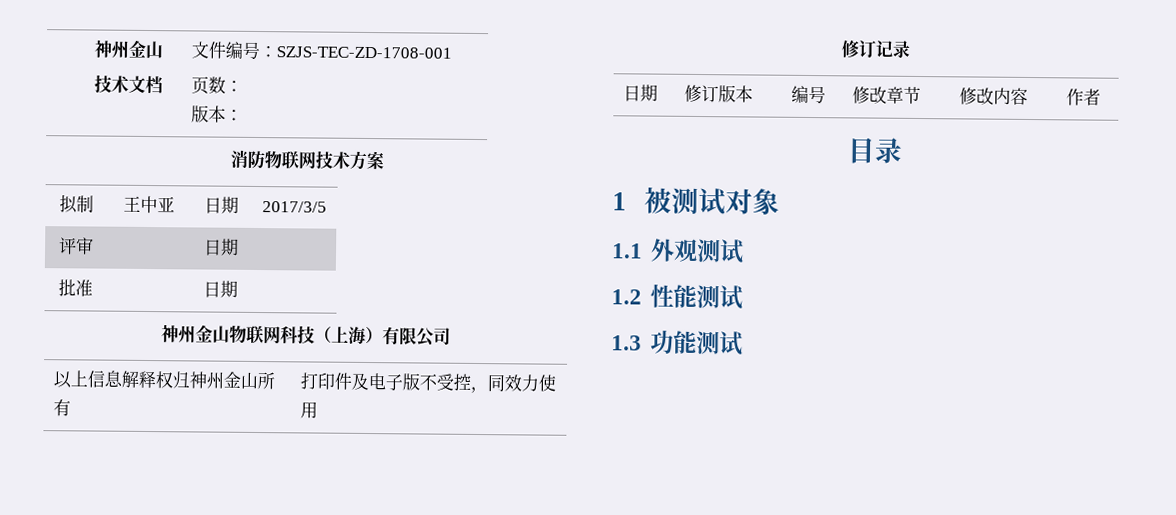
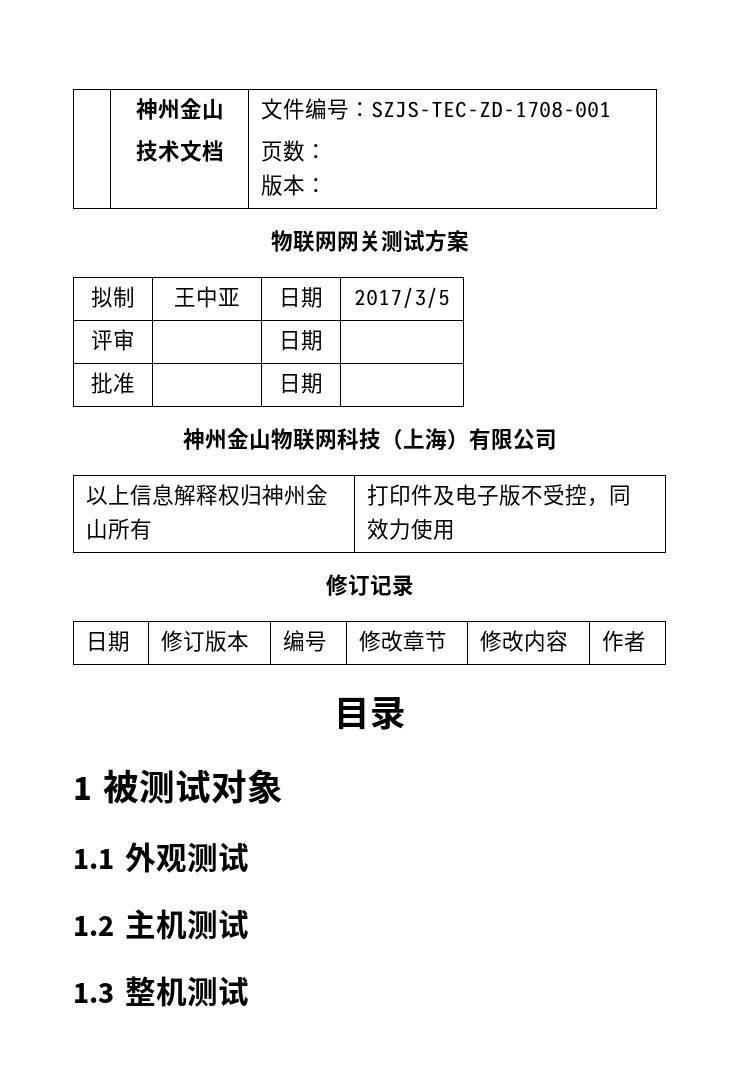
- 消防物联网技术方案
+ 物联网网关测试方案
- 1.2性能测试
+ 1.2主机测试
- 1.3功能测试
+ 1.3整机测试

